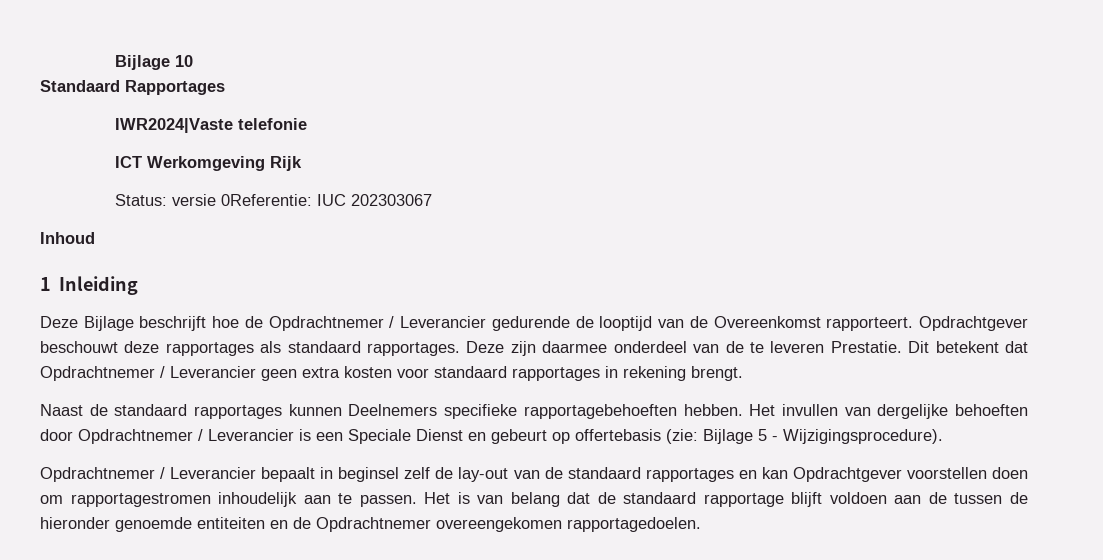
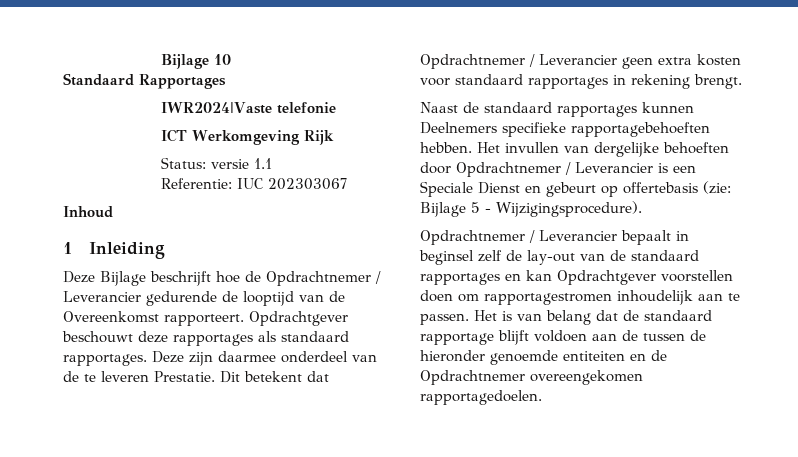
- Status: versie 0Referentie: IUC 202303067
+ Status: versie 1.1
+ Referentie: IUC 202303067

